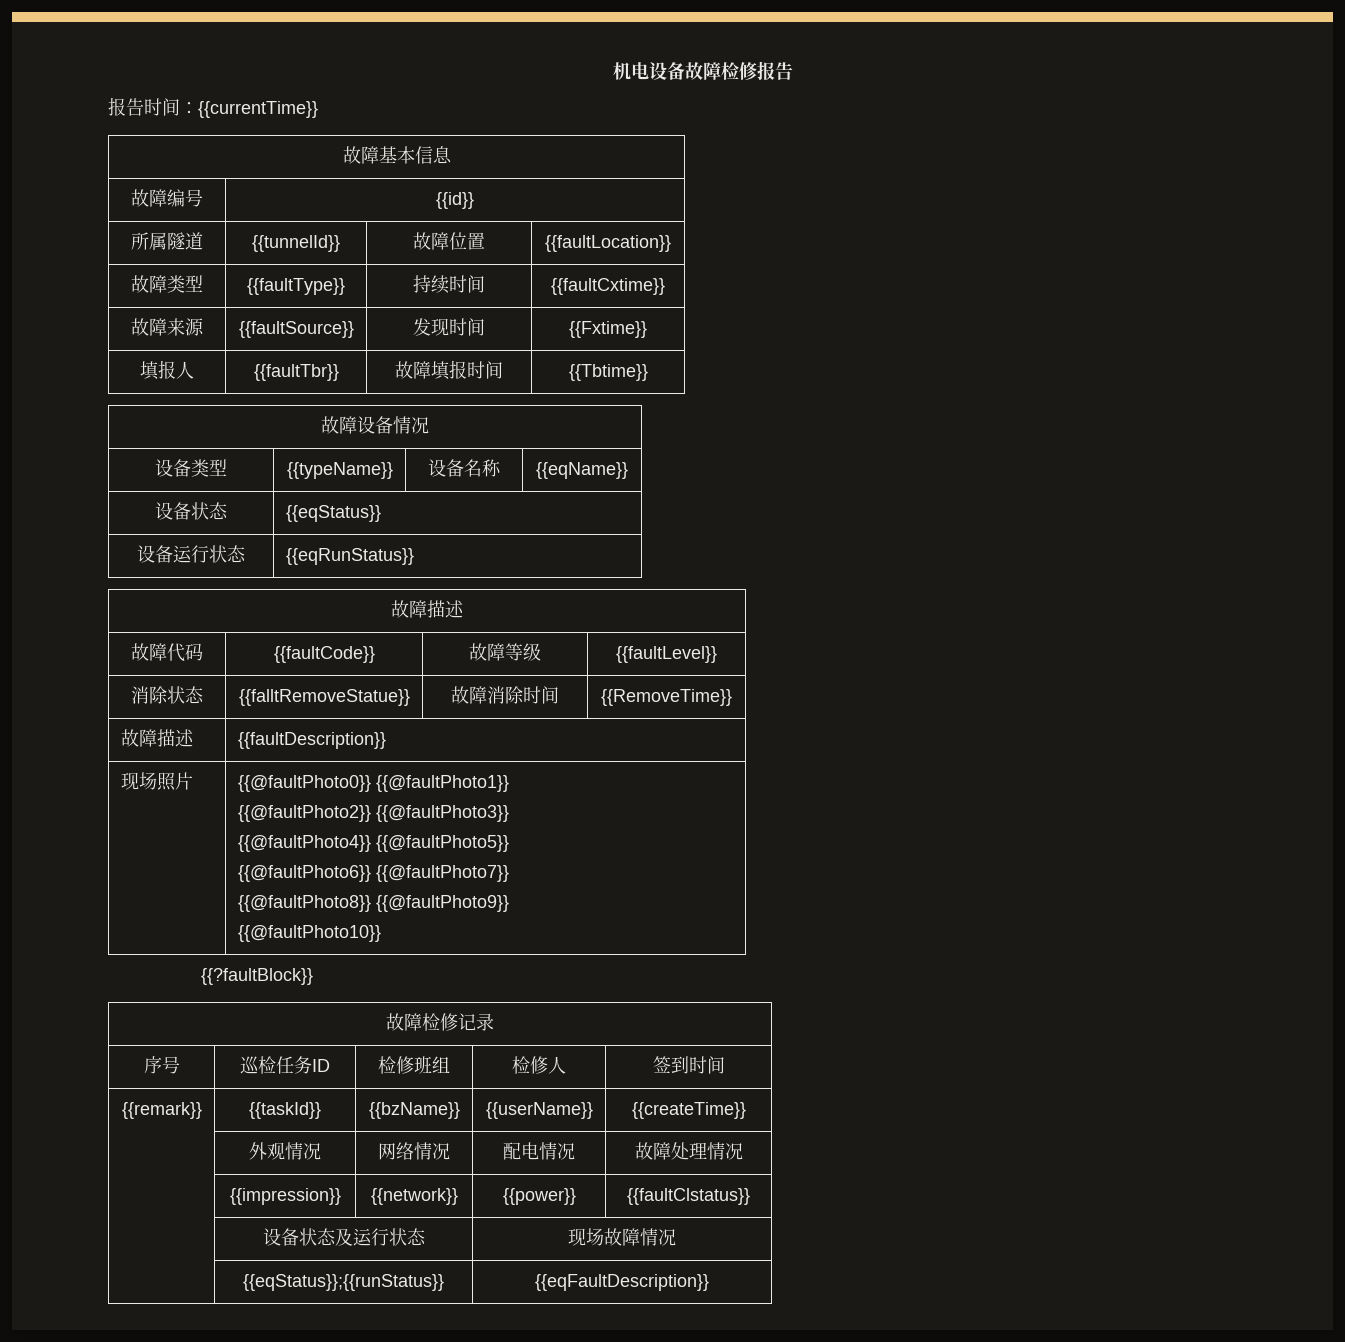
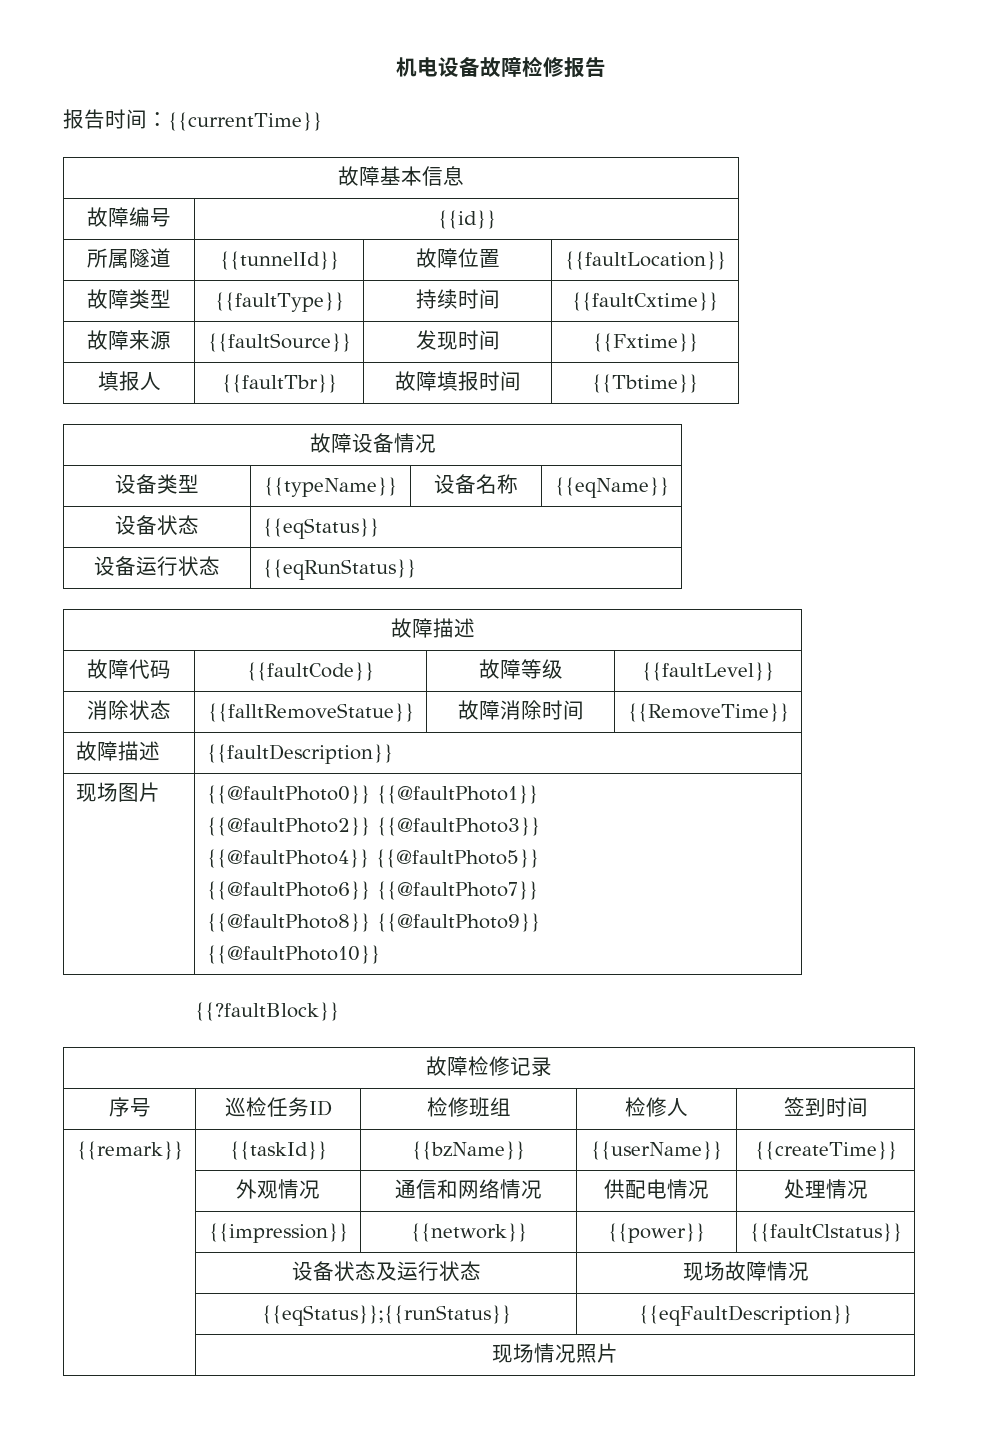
- 现场照片 | {{@faultPhoto0}} {{@faultPhoto1}}
+ 现场图片 | {{@faultPhoto0}} {{@faultPhoto1}}
- | 外观情况 | 网络情况 | 配电情况 | 故障处理情况
+ | 外观情况 | 通信和网络情况 | 供配电情况 | 处理情况
+ | 现场情况照片

